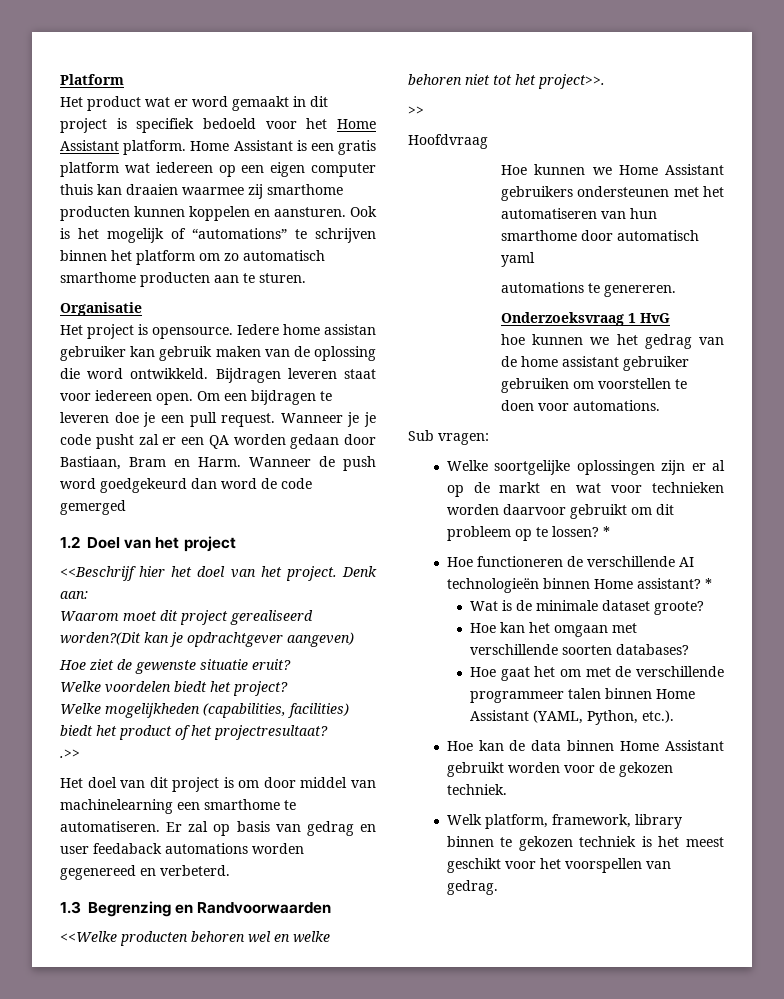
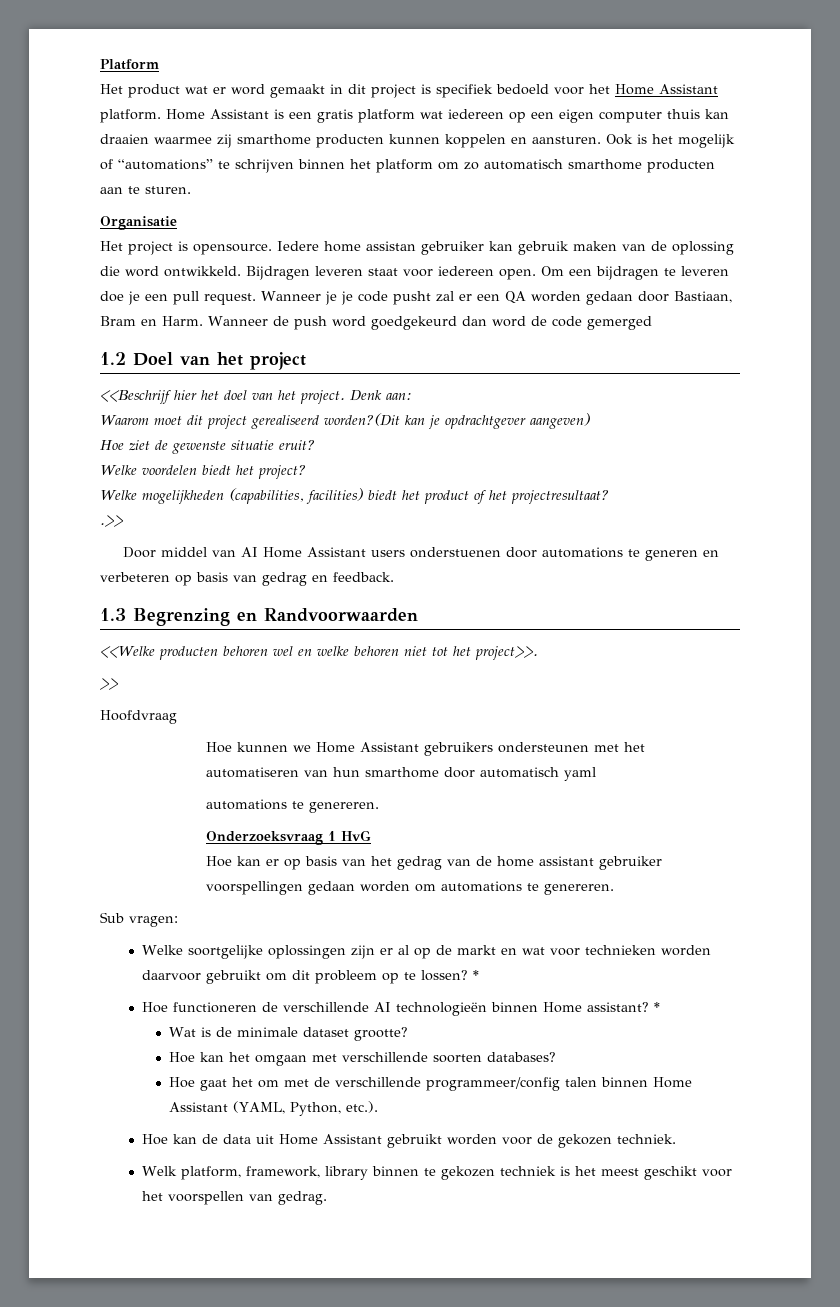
- Het doel van dit project is om door middel van machinelearning een smarthome te automatiseren. Er zal op basis van gedrag en user feedaback automations worden gegenereed en verbeterd.
+ Door middel van AI Home Assistant users onderstuenen door automations te generen en verbeteren op basis van gedrag en feedback.
- hoe kunnen we het gedrag van de home assistant gebruiker gebruiken om voorstellen te doen voor automations.
+ Hoe kan er op basis van het gedrag van de home assistant gebruiker voorspellingen gedaan worden om automations te genereren.
- Wat is de minimale dataset groote?
+ Wat is de minimale dataset grootte?
- Hoe gaat het om met de verschillende programmeer talen binnen Home Assistant (YAML, Python, etc.).
+ Hoe gaat het om met de verschillende programmeer/config talen binnen Home Assistant (YAML, Python, etc.).
- Hoe kan de data binnen Home Assistant gebruikt worden voor de gekozen techniek.
+ Hoe kan de data uit Home Assistant gebruikt worden voor de gekozen techniek.

